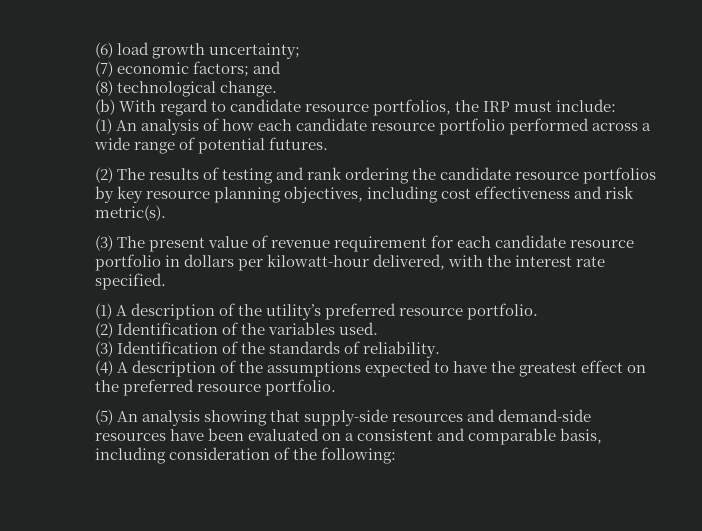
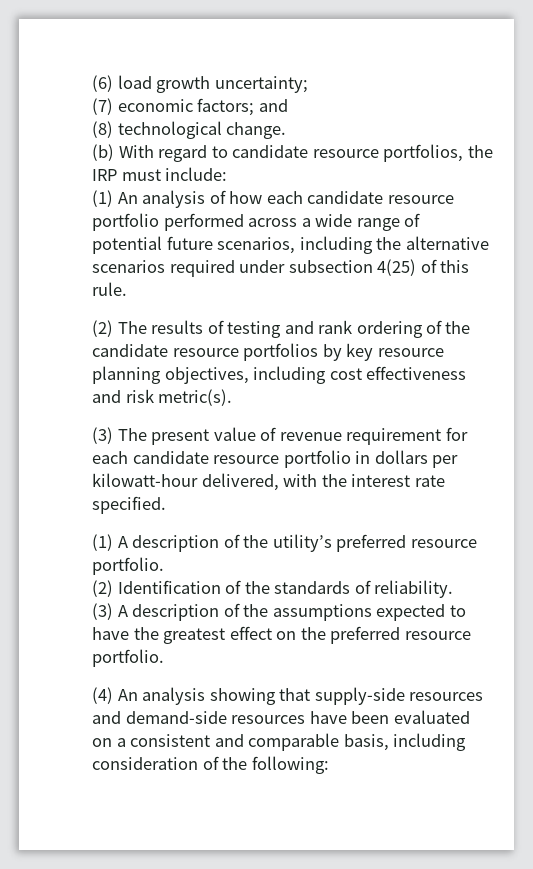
- (1) An analysis of how each candidate resource portfolio performed across a wide range of potential futures.
+ (1) An analysis of how each candidate resource portfolio performed across a wide range of potential future scenarios, including the alternative scenarios required under subsection 4(25) of this rule.
- (2) The results of testing and rank ordering the candidate resource portfolios by key resource planning objectives, including cost effectiveness and risk metric(s).
+ (2) The results of testing and rank ordering of the candidate resource portfolios by key resource planning objectives, including cost effectiveness and risk metric(s).
- (2) Identification of the variables used.
- (3) Identification of the standards of reliability.
+ (2) Identification of the standards of reliability.
- (4) A description of the assumptions expected to have the greatest effect on the preferred resource portfolio.
+ (3) A description of the assumptions expected to have the greatest effect on the preferred resource portfolio.
- (5) An analysis showing that supply-side resources and demand-side resources have been evaluated on a consistent and comparable basis, including consideration of the following:
+ (4) An analysis showing that supply-side resources and demand-side resources have been evaluated on a consistent and comparable basis, including consideration of the following:

